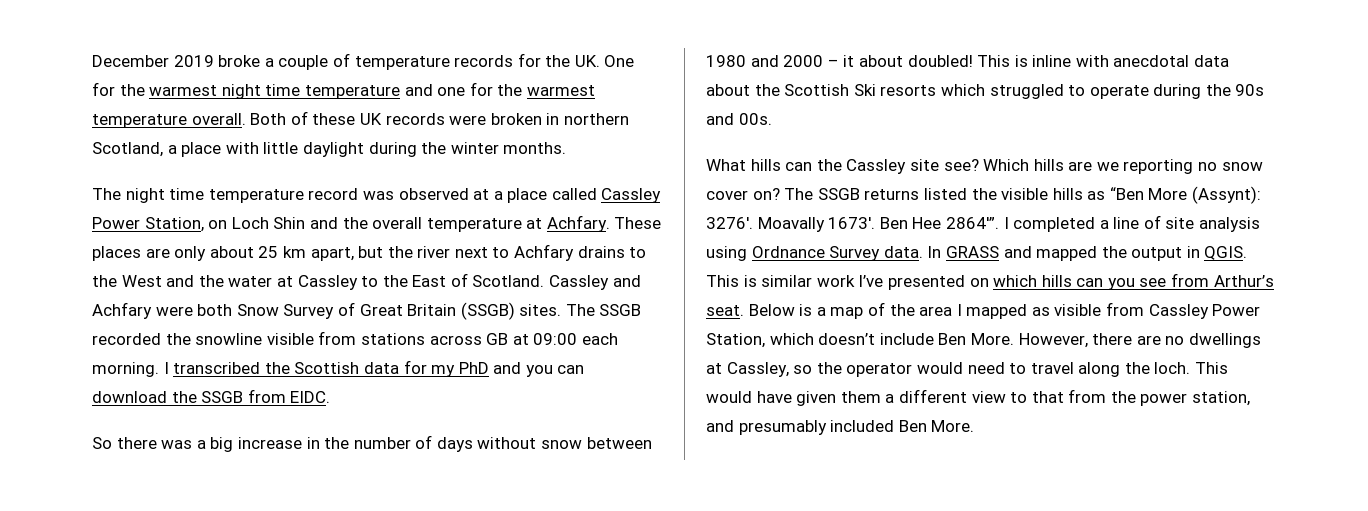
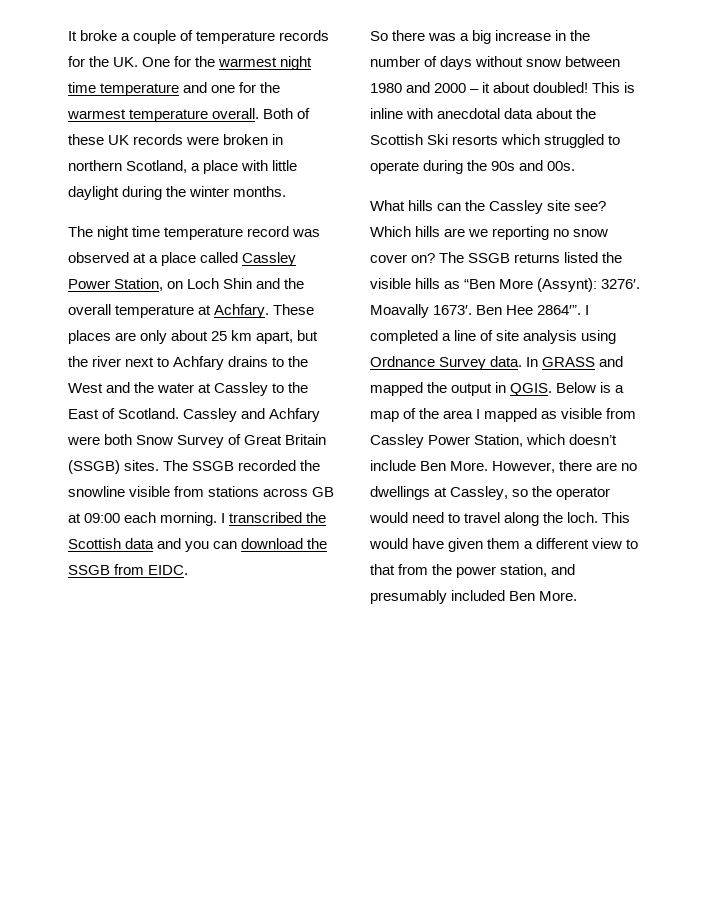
- December 2019 broke a couple of temperature records for the UK. One for the warmest night time temperature and one for the warmest temperature overall.
+ It broke a couple of temperature records for the UK. One for the warmest night time temperature and one for the warmest temperature overall.
- I transcribed the Scottish data for my PhD and you can download the SSGB from EIDC.
+ I transcribed the Scottish data and you can download the SSGB from EIDC.
- This is similar work I’ve presented on which hills can you see from Arthur’s seat.

